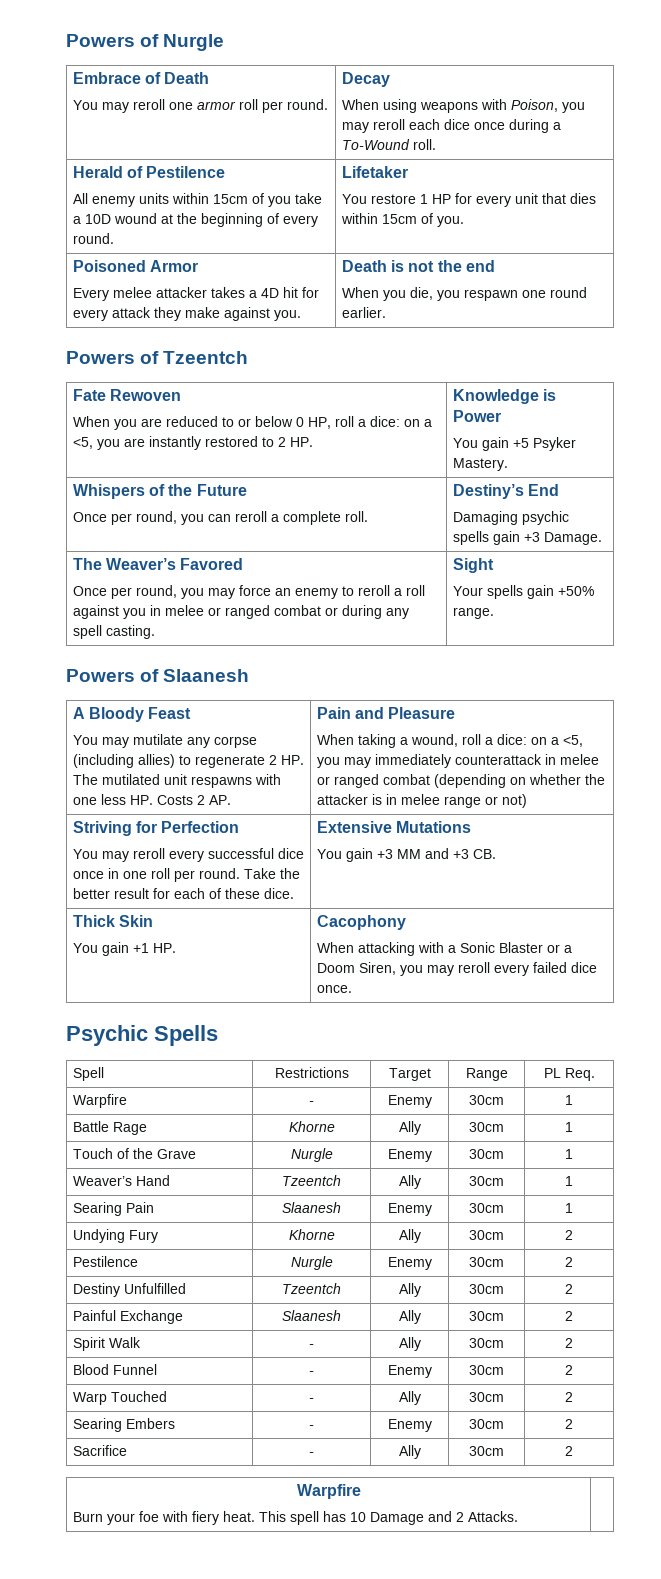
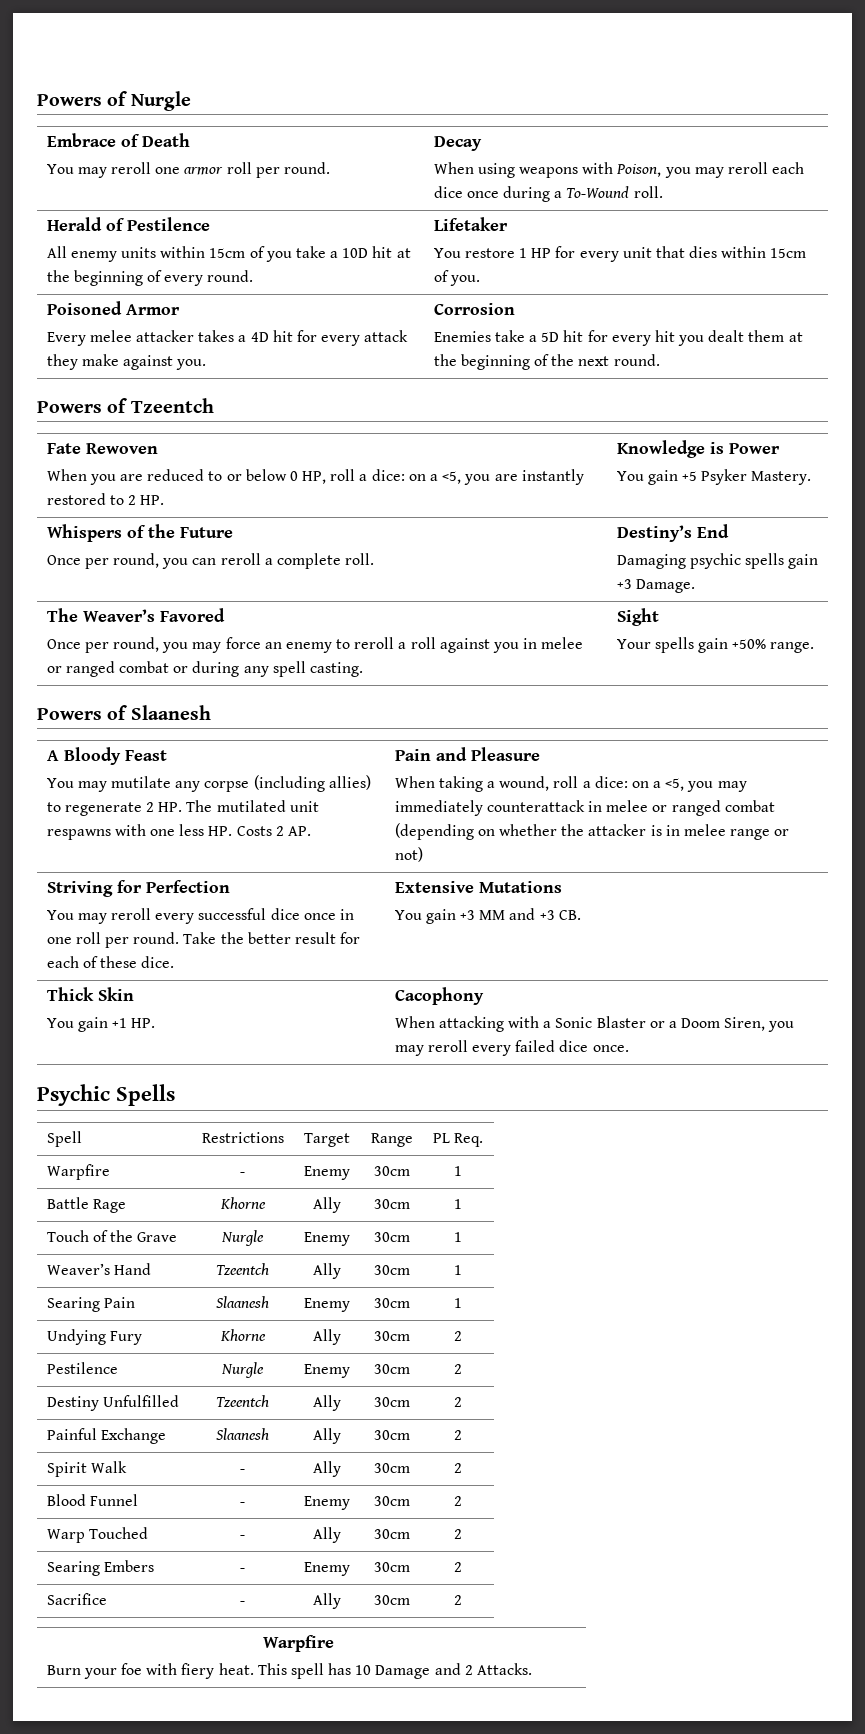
  Herald of Pestilence
- All enemy units within 15cm of you take a 10D wound at the beginning of every round. | Lifetaker
+ All enemy units within 15cm of you take a 10D hit at the beginning of every round. | Lifetaker
  Poisoned Armor
- Every melee attacker takes a 4D hit for every attack they make against you. | Death is not the end
- When you die, you respawn one round earlier.
+ Every melee attacker takes a 4D hit for every attack they make against you. | Corrosion
+ Enemies take a 5D hit for every hit you dealt them at the beginning of the next round.

